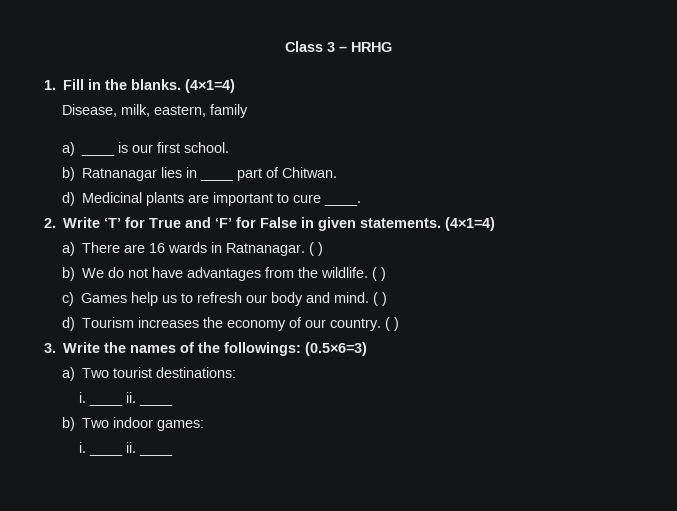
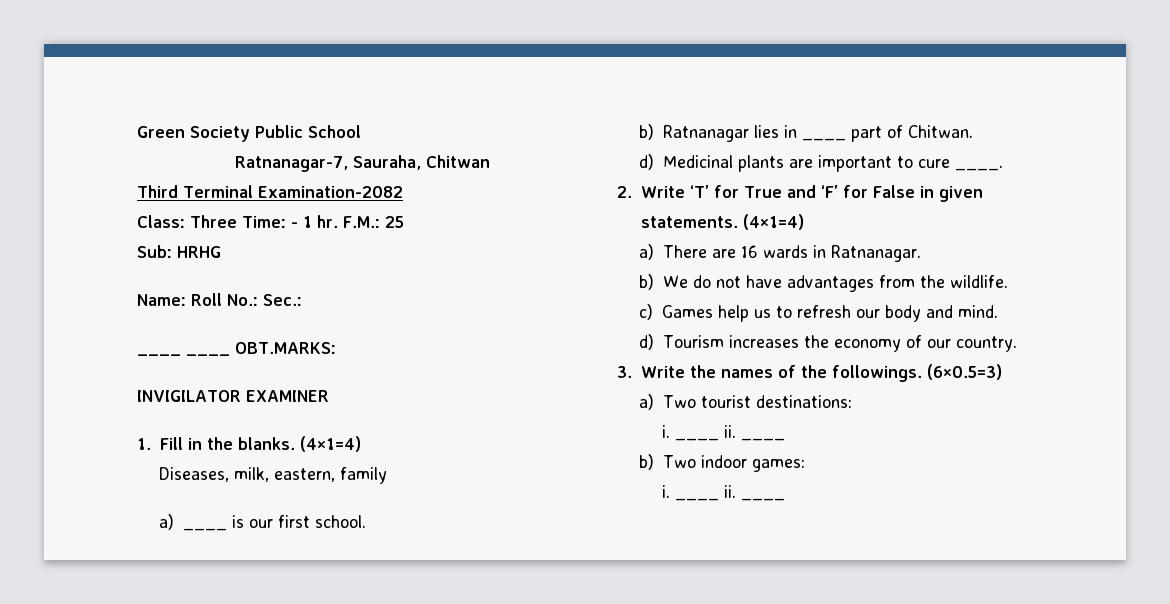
- Class 3 – HRHG
+ Green Society Public School
+ Ratnanagar-7, Sauraha, Chitwan
+ Third Terminal Examination-2082
+ Class: Three Time: - 1 hr. F.M.: 25
+ Sub: HRHG
+ Name: Roll No.: Sec.:
+ ____ ____ OBT.MARKS:
+ INVIGILATOR EXAMINER
- Disease, milk, eastern, family
+ Diseases, milk, eastern, family
- a) There are 16 wards in Ratnanagar. ( )
+ a) There are 16 wards in Ratnanagar.
- b) We do not have advantages from the wildlife. ( )
+ b) We do not have advantages from the wildlife.
- c) Games help us to refresh our body and mind. ( )
+ c) Games help us to refresh our body and mind.
- d) Tourism increases the economy of our country. ( )
+ d) Tourism increases the economy of our country.
- 3. Write the names of the followings: (0.5×6=3)
+ 3. Write the names of the followings. (6×0.5=3)

